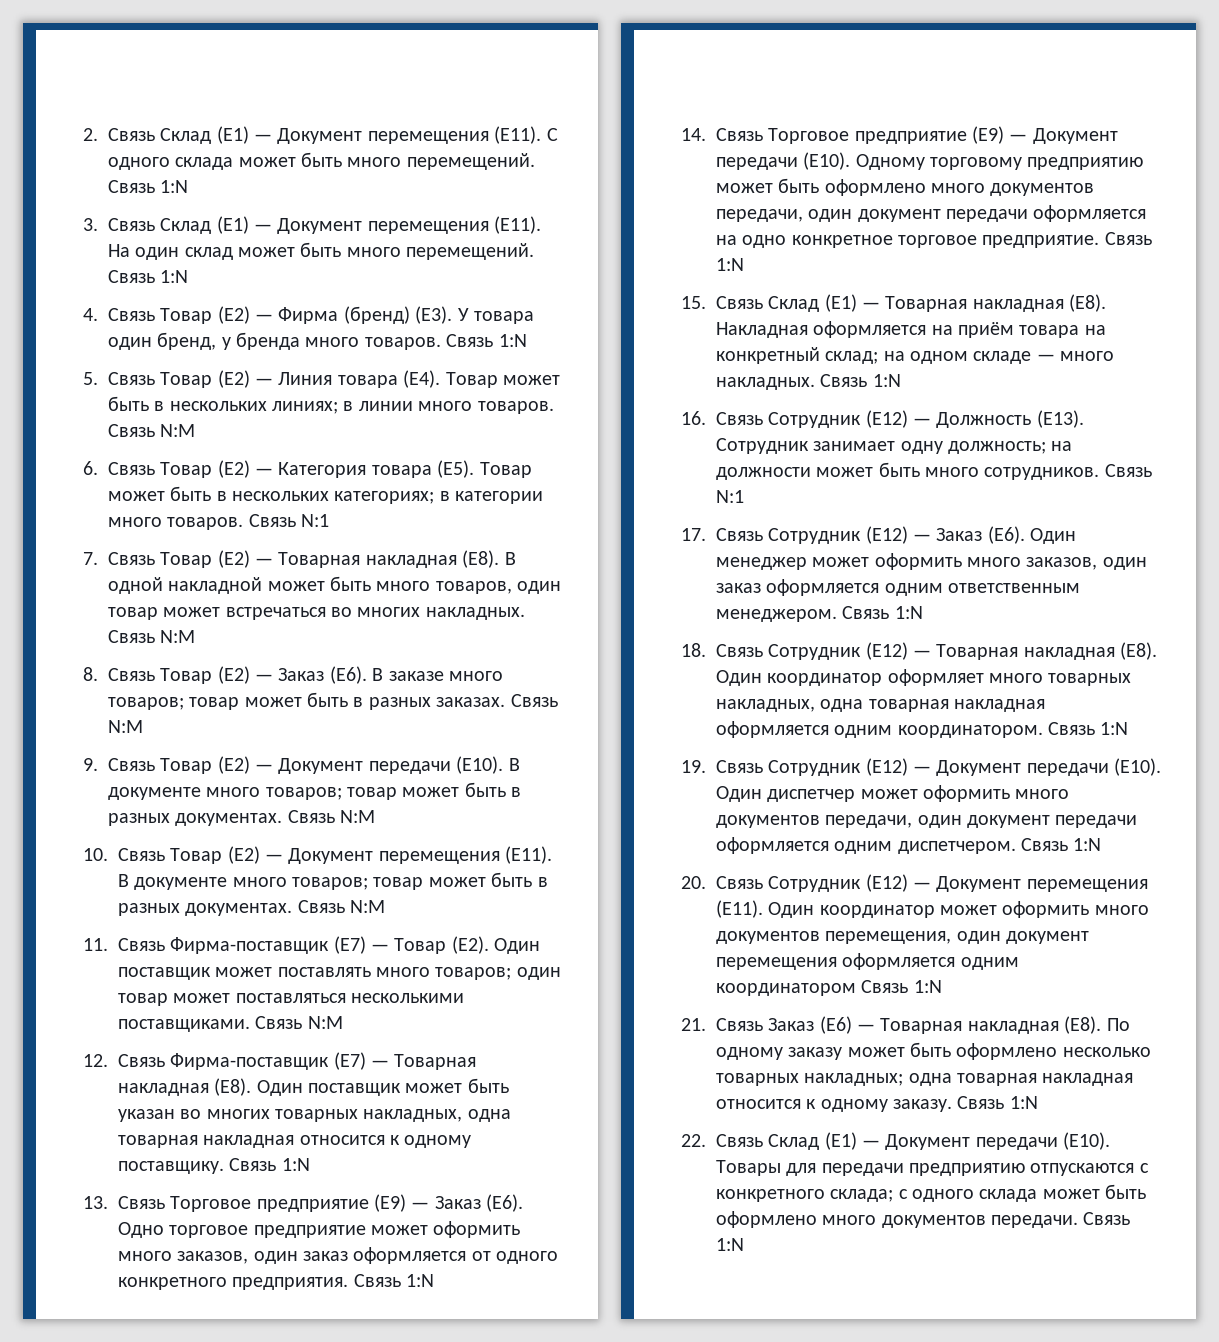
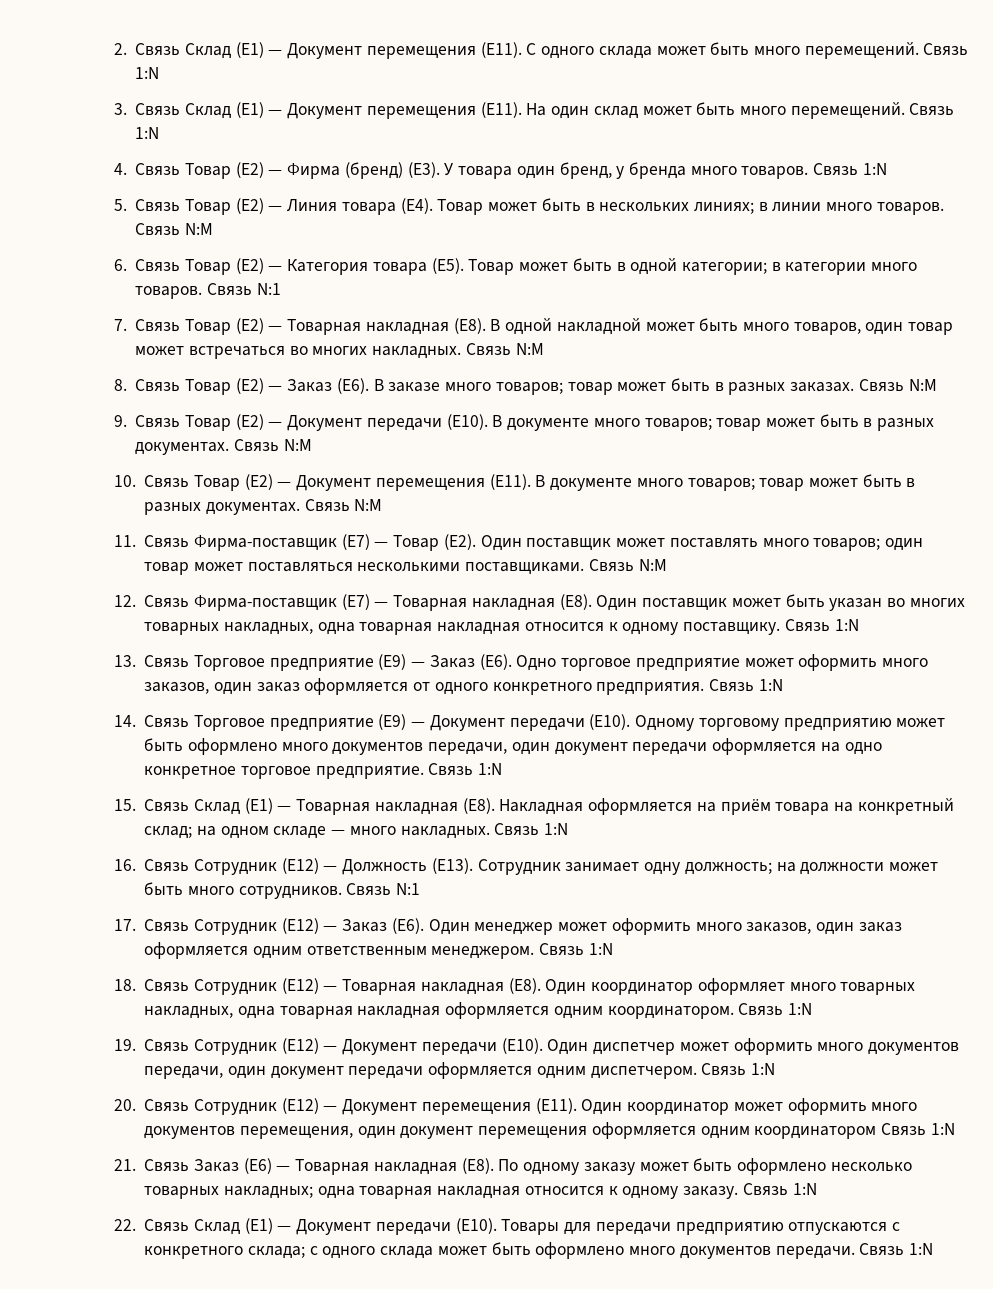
- 6. Связь Товар (E2) — Категория товара (E5). Товар может быть в нескольких категориях; в категории много товаров.
+ 6. Связь Товар (E2) — Категория товара (E5). Товар может быть в одной категории; в категории много товаров.

